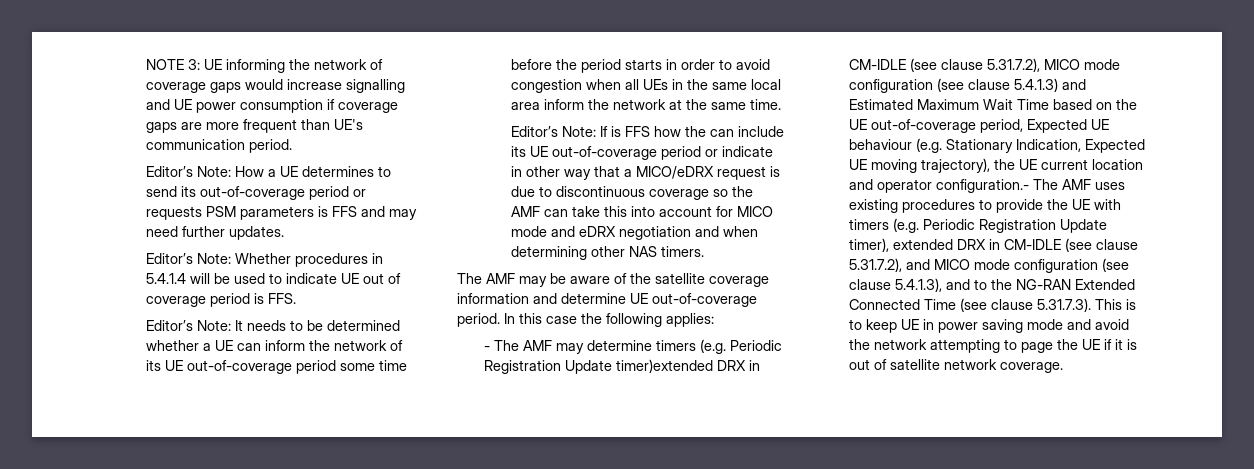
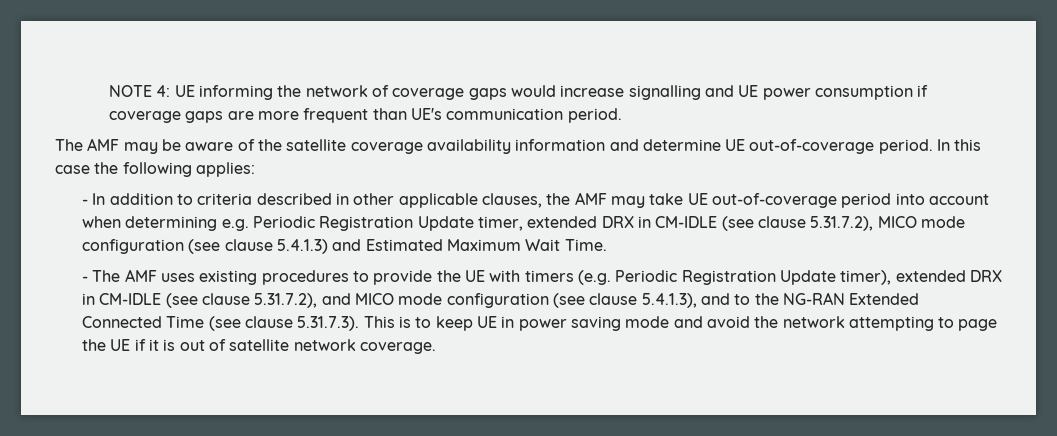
- NOTE 3: UE informing the network of coverage gaps would increase signalling and UE power consumption if coverage gaps are more frequent than UE's communication period.
+ NOTE 4: UE informing the network of coverage gaps would increase signalling and UE power consumption if coverage gaps are more frequent than UE's communication period.
- Editor’s Note: How a UE determines to send its out-of-coverage period or requests PSM parameters is FFS and may need further updates.
- Editor’s Note: Whether procedures in 5.4.1.4 will be used to indicate UE out of coverage period is FFS.
- Editor’s Note: It needs to be determined whether a UE can inform the network of its UE out-of-coverage period some time before the period starts in order to avoid congestion when all UEs in the same local area inform the network at the same time.
- Editor’s Note: If is FFS how the can include its UE out-of-coverage period or indicate in other way that a MICO/eDRX request is due to discontinuous coverage so the AMF can take this into account for MICO mode and eDRX negotiation and when determining other NAS timers.
- The AMF may be aware of the satellite coverage information and determine UE out-of-coverage period.
+ The AMF may be aware of the satellite coverage availability information and determine UE out-of-coverage period.
- - The AMF may determine timers (e.g. Periodic Registration Update timer)extended DRX in CM-IDLE (see clause 5.31.7.2), MICO mode configuration (see clause 5.4.1.3) and Estimated Maximum Wait Time based on the UE out-of-coverage period, Expected UE behaviour (e.g. Stationary Indication, Expected UE moving trajectory), the UE current location and operator configuration.- The AMF uses existing procedures to provide the UE with timers (e.g. Periodic Registration Update timer), extended DRX in CM-IDLE (see clause 5.31.7.2), and MICO mode configuration (see clause 5.4.1.3), and to the NG-RAN Extended Connected Time (see clause 5.31.7.3). This is to keep UE in power saving mode and avoid the network attempting to page the UE if it is out of satellite network coverage.
+ - In addition to criteria described in other applicable clauses, the AMF may take UE out-of-coverage period into account when determining e.g. Periodic Registration Update timer, extended DRX in CM-IDLE (see clause 5.31.7.2), MICO mode configuration (see clause 5.4.1.3) and Estimated Maximum Wait Time.
+ - The AMF uses existing procedures to provide the UE with timers (e.g. Periodic Registration Update timer), extended DRX in CM-IDLE (see clause 5.31.7.2), and MICO mode configuration (see clause 5.4.1.3), and to the NG-RAN Extended Connected Time (see clause 5.31.7.3). This is to keep UE in power saving mode and avoid the network attempting to page the UE if it is out of satellite network coverage.

